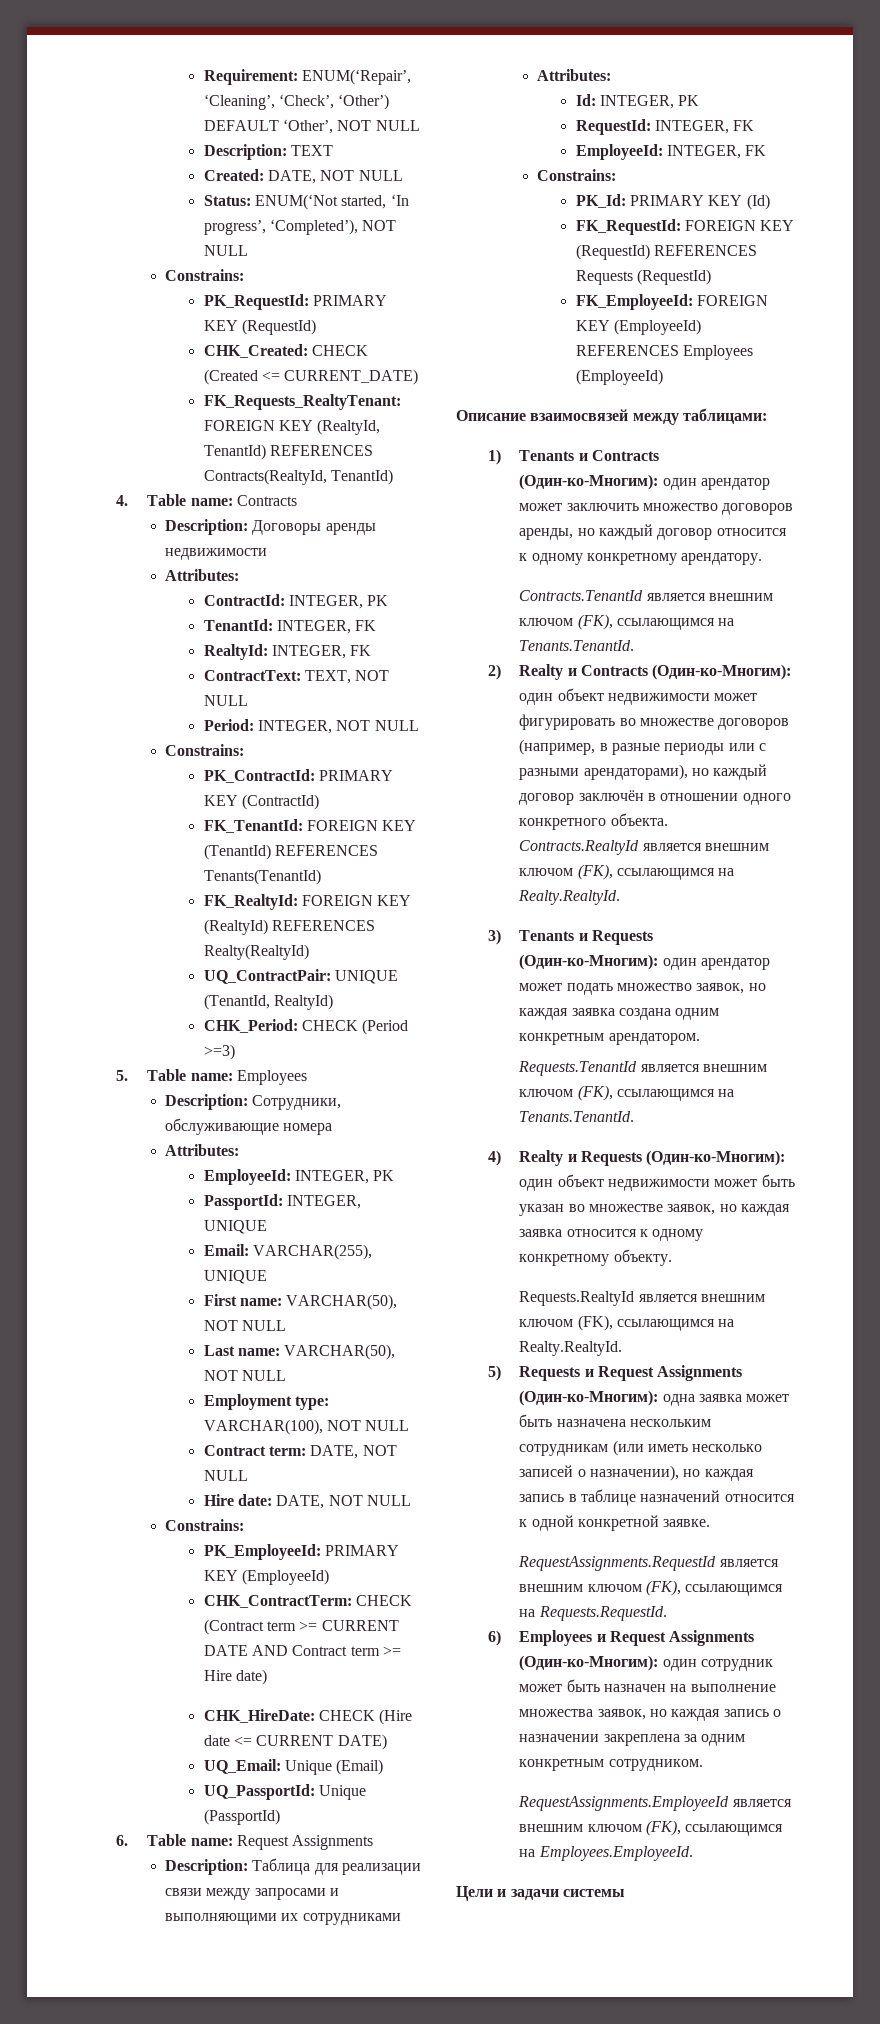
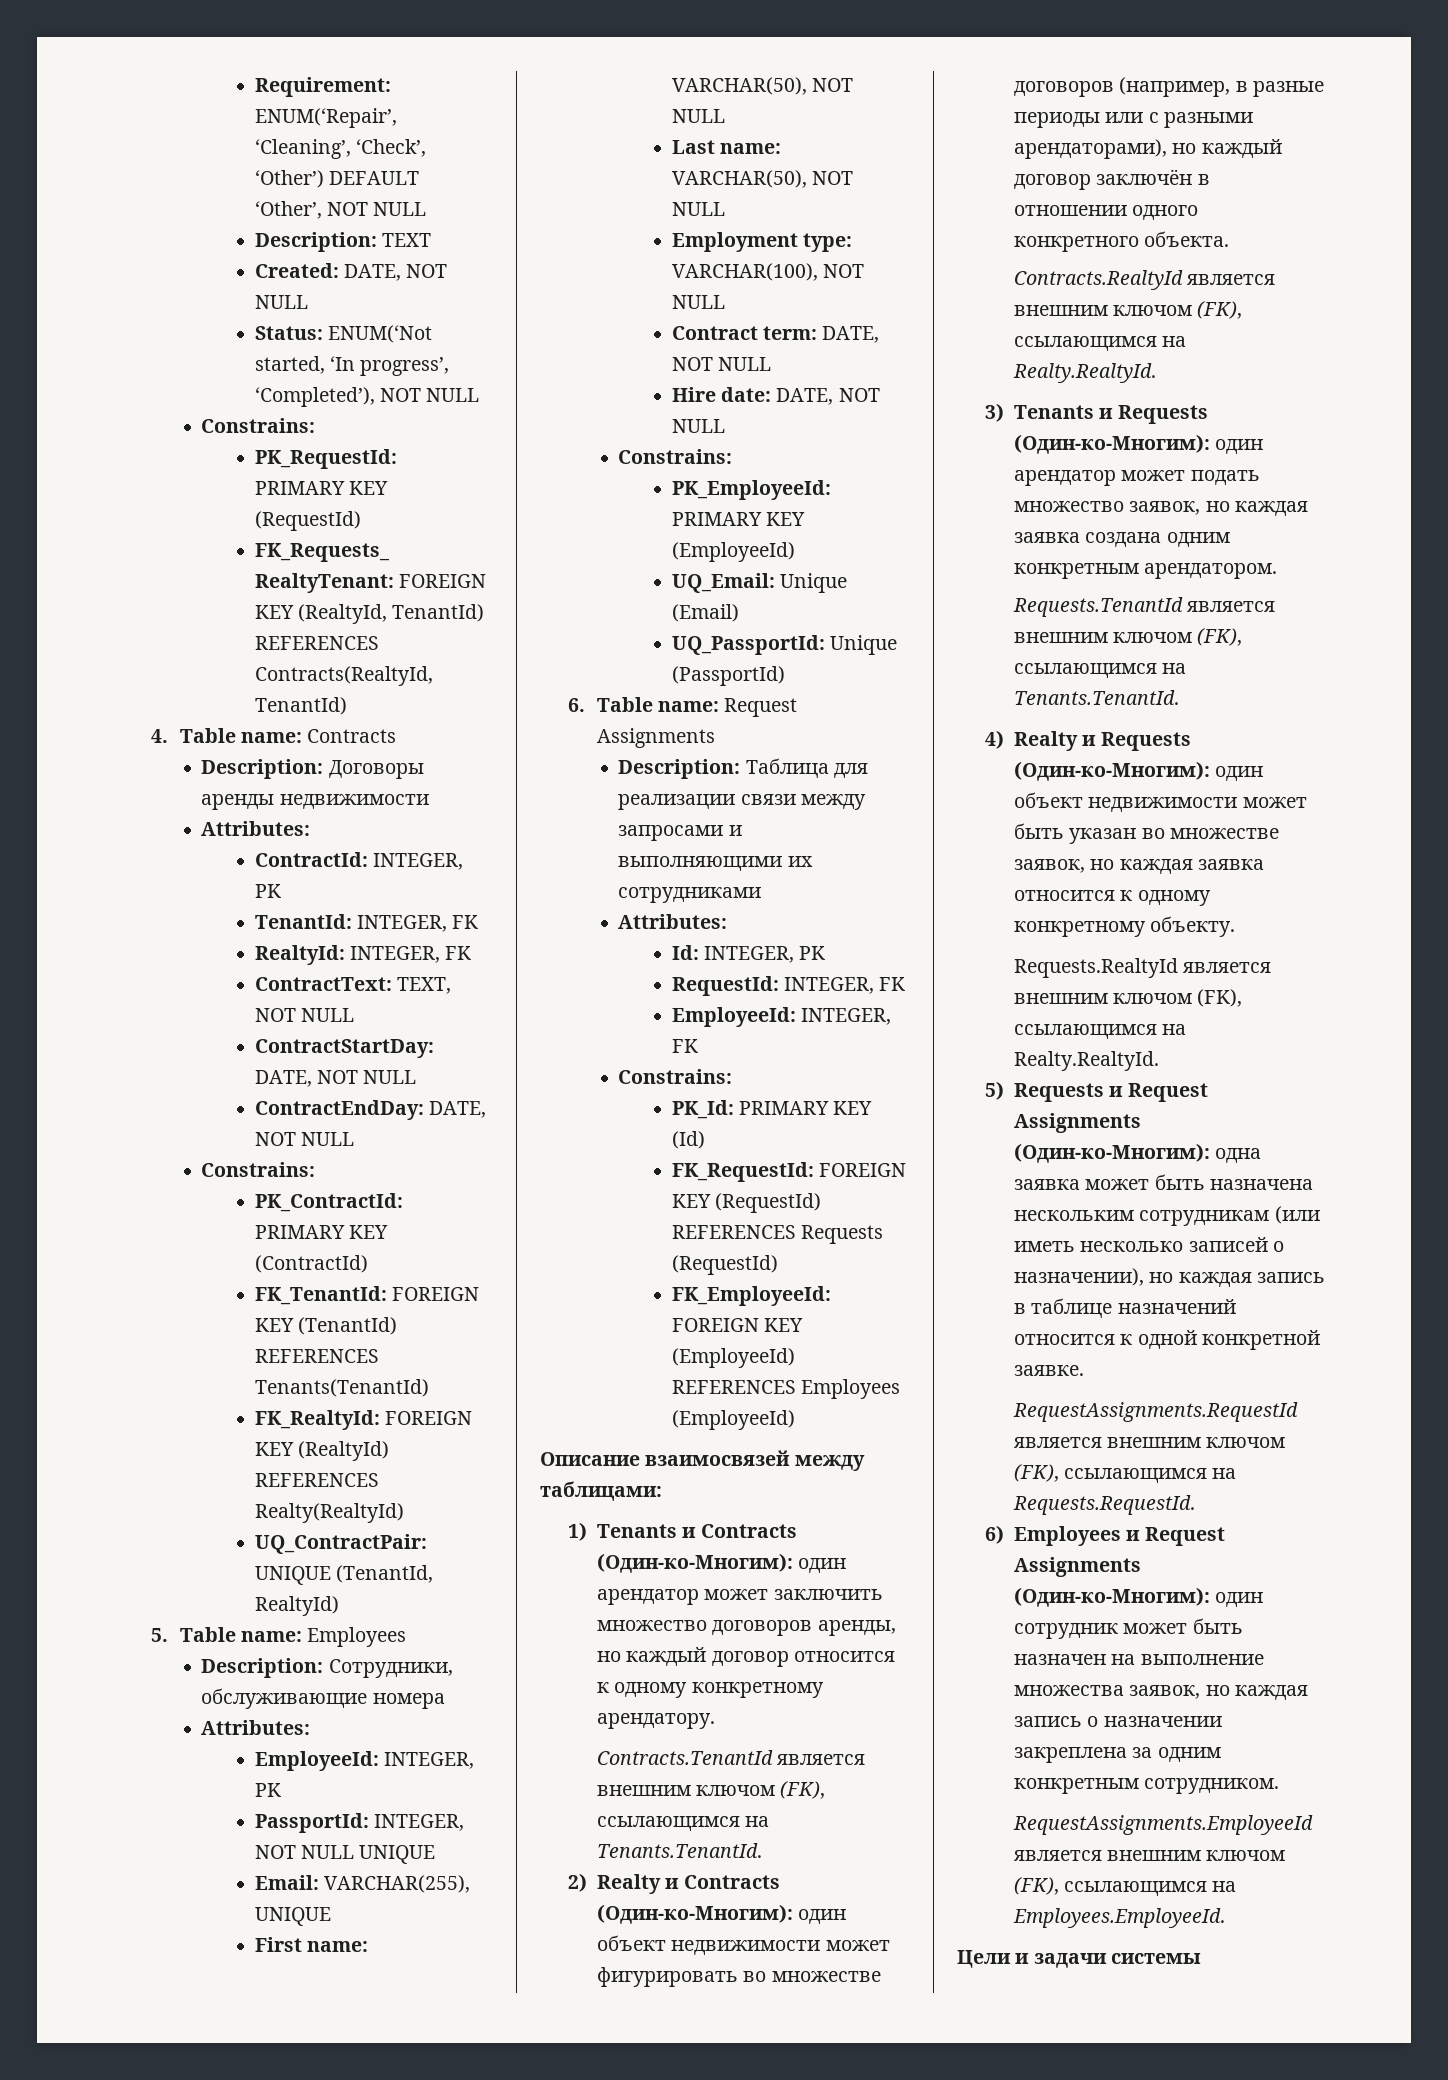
- CHK_Created: CHECK (Created <= CURRENT_DATE)
- Period: INTEGER, NOT NULL
+ ContractStartDay: DATE, NOT NULL
+ ContractEndDay: DATE, NOT NULL
- CHK_Period: CHECK (Period >=3)
- PassportId: INTEGER, UNIQUE
+ PassportId: INTEGER, NOT NULL UNIQUE
- CHK_ContractTerm: CHECK (Contract term >= CURRENT DATE AND Contract term >= Hire date)
- CHK_HireDate: CHECK (Hire date <= CURRENT DATE)

